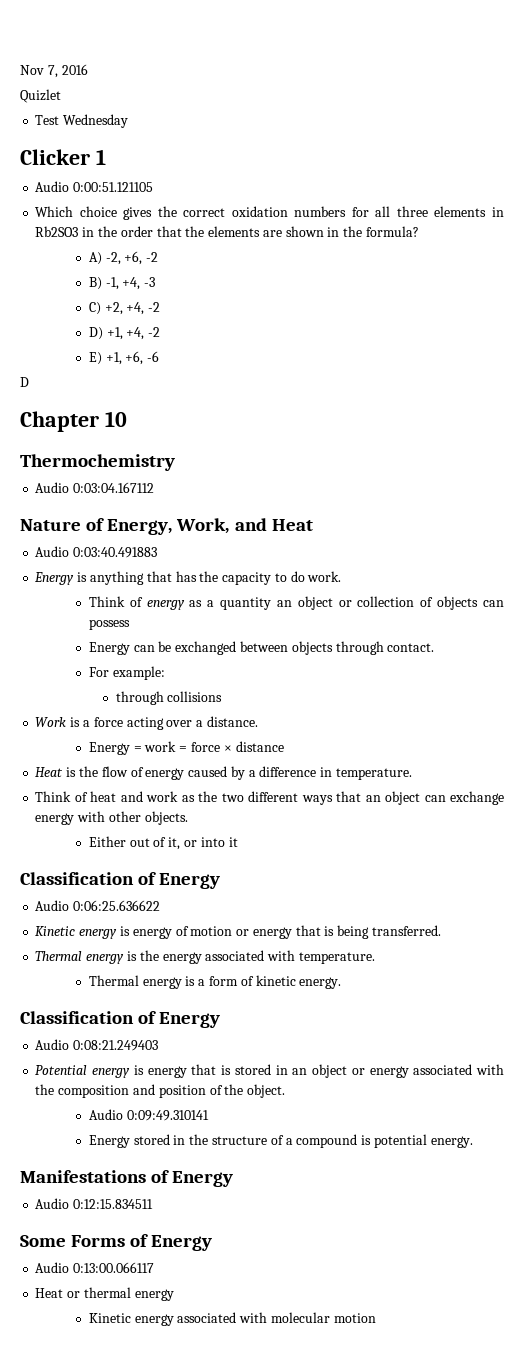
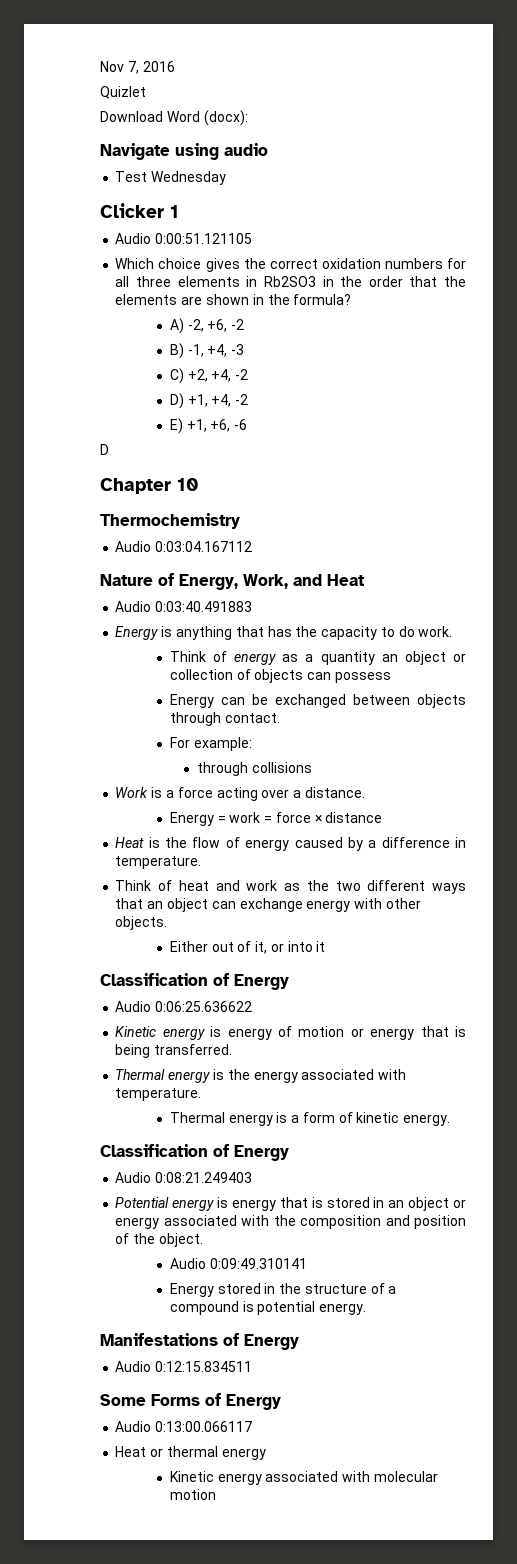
+ Download Word (docx):
+ Navigate using audio

